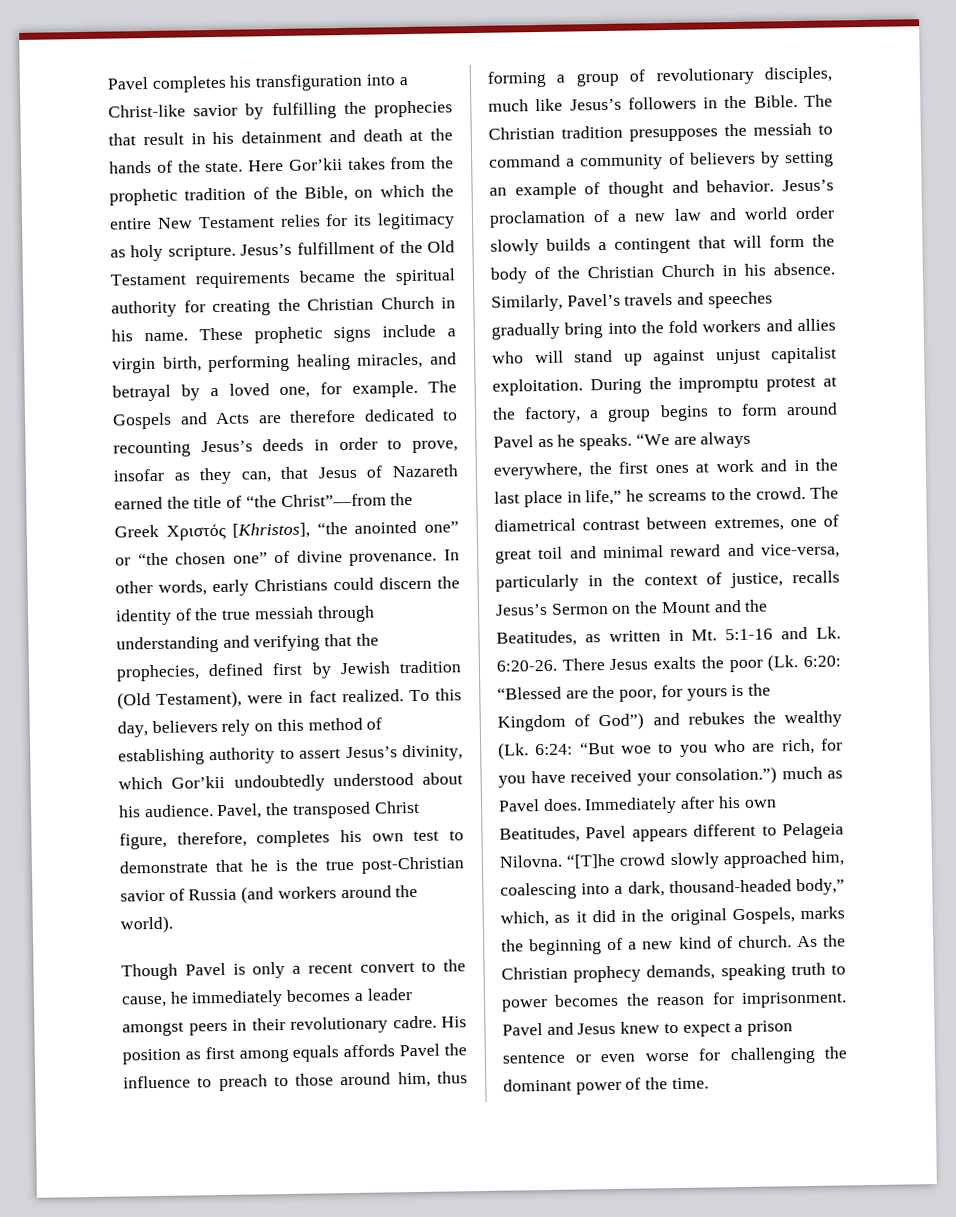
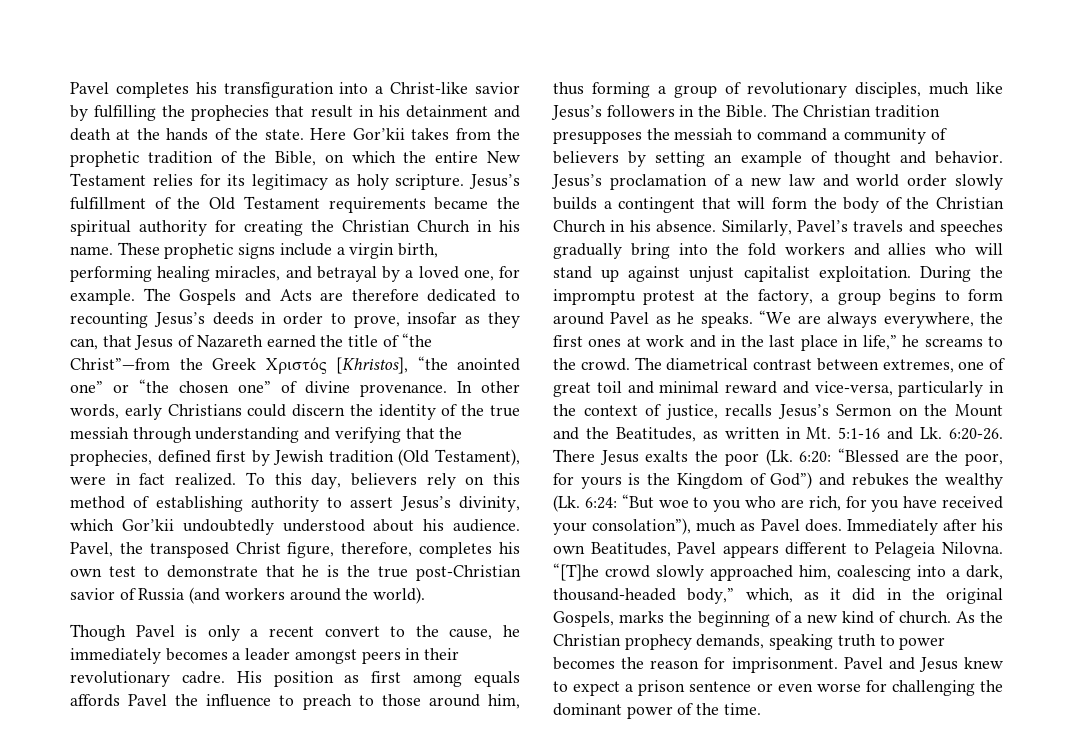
- There Jesus exalts the poor (Lk. 6:20: “Blessed are the poor, for yours is the Kingdom of God”) and rebukes the wealthy (Lk. 6:24: “But woe to you who are rich, for you have received your consolation.”) much as Pavel does.
+ There Jesus exalts the poor (Lk. 6:20: “Blessed are the poor, for yours is the Kingdom of God”) and rebukes the wealthy (Lk. 6:24: “But woe to you who are rich, for you have received your consolation”), much as Pavel does.

